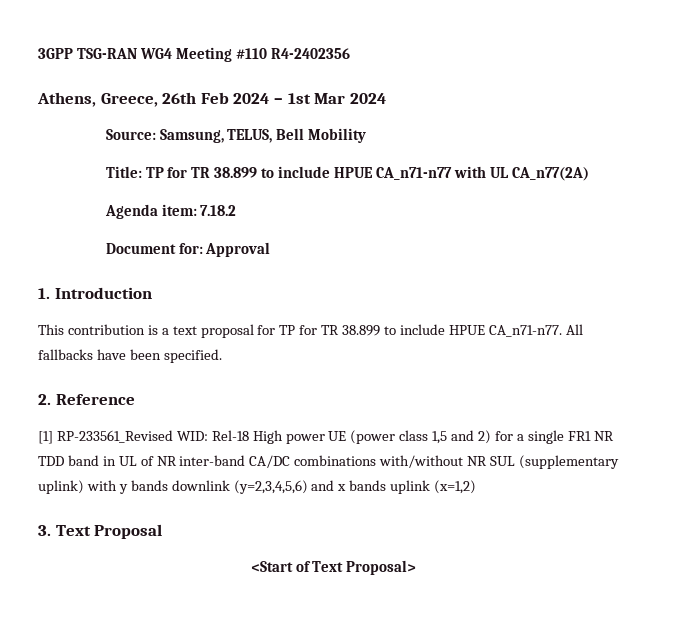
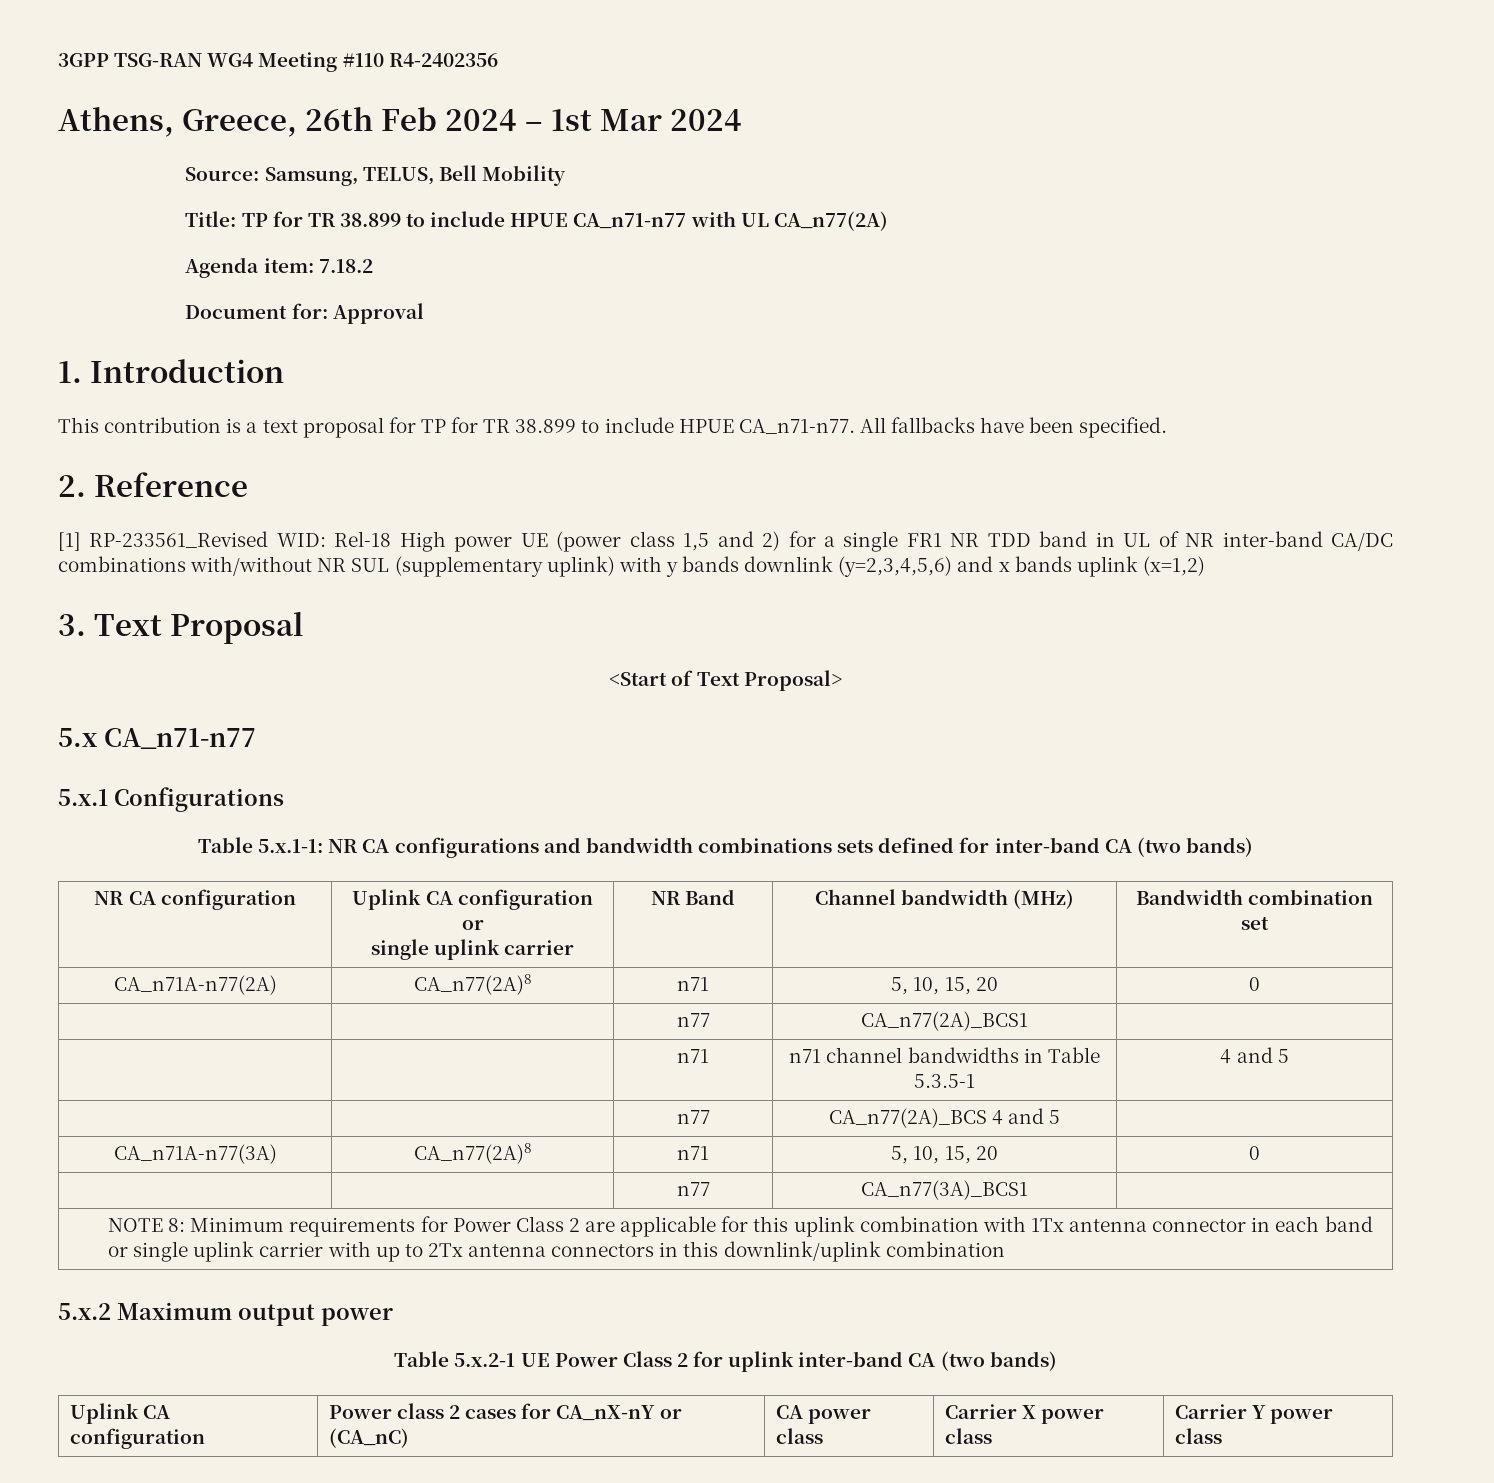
+ 5.x CA_n71-n77
+ 5.x.1 Configurations
+ Table 5.x.1-1: NR CA configurations and bandwidth combinations sets defined for inter-band CA (two bands)
+ NR CA configuration | Uplink CA configuration or
+ single uplink carrier | NR Band | Channel bandwidth (MHz) | Bandwidth combination set
+ CA_n71A-n77(2A) | CA_n77(2A)8 | n71 | 5, 10, 15, 20 | 0
+ | | n77 | CA_n77(2A)_BCS1 |
+ | | n71 | n71 channel bandwidths in Table 5.3.5-1 | 4 and 5
+ | | n77 | CA_n77(2A)_BCS 4 and 5 |
+ CA_n71A-n77(3A) | CA_n77(2A)8 | n71 | 5, 10, 15, 20 | 0
+ | | n77 | CA_n77(3A)_BCS1 |
+ NOTE 8: Minimum requirements for Power Class 2 are applicable for this uplink combination with 1Tx antenna connector in each band or single uplink carrier with up to 2Tx antenna connectors in this downlink/uplink combination
+ 5.x.2 Maximum output power
+ Table 5.x.2-1 UE Power Class 2 for uplink inter-band CA (two bands)
+ Uplink CA configuration | Power class 2 cases for CA_nX-nY or (CA_nC) | CA power class | Carrier X power class | Carrier Y power class

